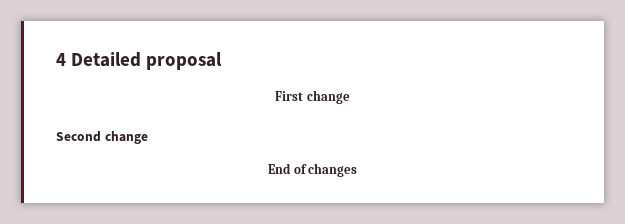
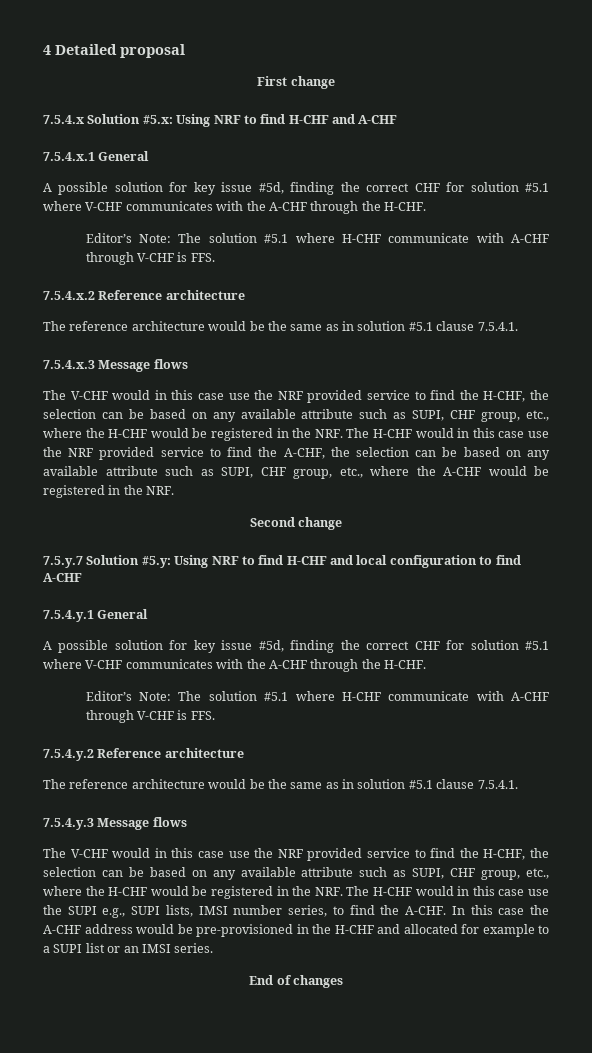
+ 7.5.4.x Solution #5.x: Using NRF to find H-CHF and A-CHF
+ 7.5.4.x.1 General
+ A possible solution for key issue #5d, finding the correct CHF for solution #5.1 where V-CHF communicates with the A-CHF through the H-CHF.
+ Editor’s Note: The solution #5.1 where H-CHF communicate with A-CHF through V-CHF is FFS.
+ 7.5.4.x.2 Reference architecture
+ The reference architecture would be the same as in solution #5.1 clause 7.5.4.1.
+ 7.5.4.x.3 Message flows
+ The V-CHF would in this case use the NRF provided service to find the H-CHF, the selection can be based on any available attribute such as SUPI, CHF group, etc., where the H-CHF would be registered in the NRF. The H-CHF would in this case use the NRF provided service to find the A-CHF, the selection can be based on any available attribute such as SUPI, CHF group, etc., where the A-CHF would be registered in the NRF.
  Second change
+ 7.5.y.7 Solution #5.y: Using NRF to find H-CHF and local configuration to find A-CHF
+ 7.5.4.y.1 General
+ A possible solution for key issue #5d, finding the correct CHF for solution #5.1 where V-CHF communicates with the A-CHF through the H-CHF.
+ Editor’s Note: The solution #5.1 where H-CHF communicate with A-CHF through V-CHF is FFS.
+ 7.5.4.y.2 Reference architecture
+ The reference architecture would be the same as in solution #5.1 clause 7.5.4.1.
+ 7.5.4.y.3 Message flows
+ The V-CHF would in this case use the NRF provided service to find the H-CHF, the selection can be based on any available attribute such as SUPI, CHF group, etc., where the H-CHF would be registered in the NRF. The H-CHF would in this case use the SUPI e.g., SUPI lists, IMSI number series, to find the A-CHF. In this case the A-CHF address would be pre-provisioned in the H-CHF and allocated for example to a SUPI list or an IMSI series.

